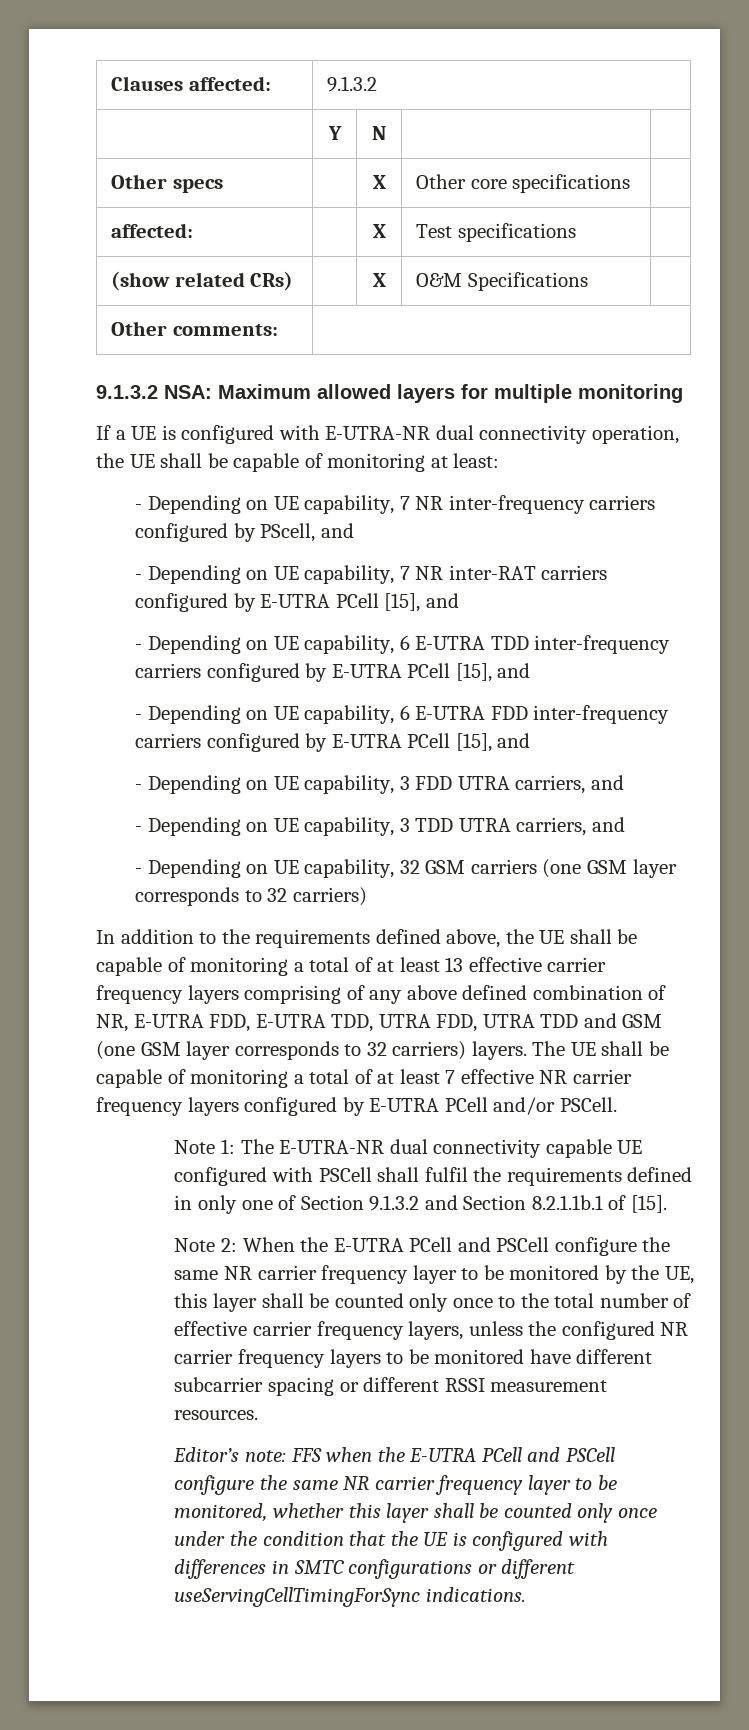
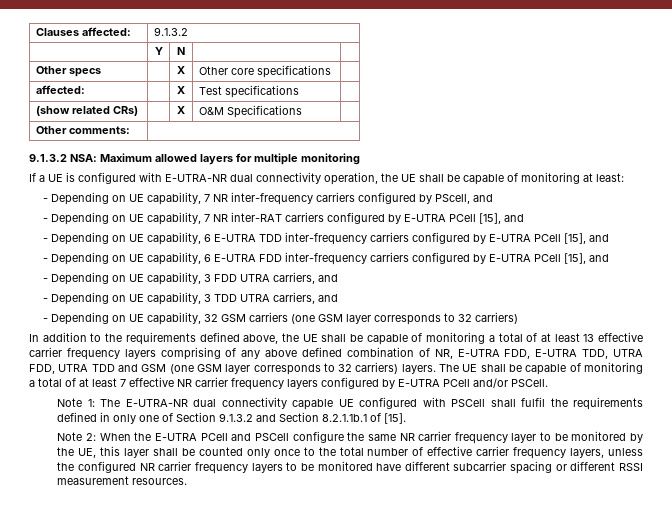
- Editor’s note: FFS when the E-UTRA PCell and PSCell configure the same NR carrier frequency layer to be monitored, whether this layer shall be counted only once under the condition that the UE is configured with differences in SMTC configurations or different useServingCellTimingForSync indications.

